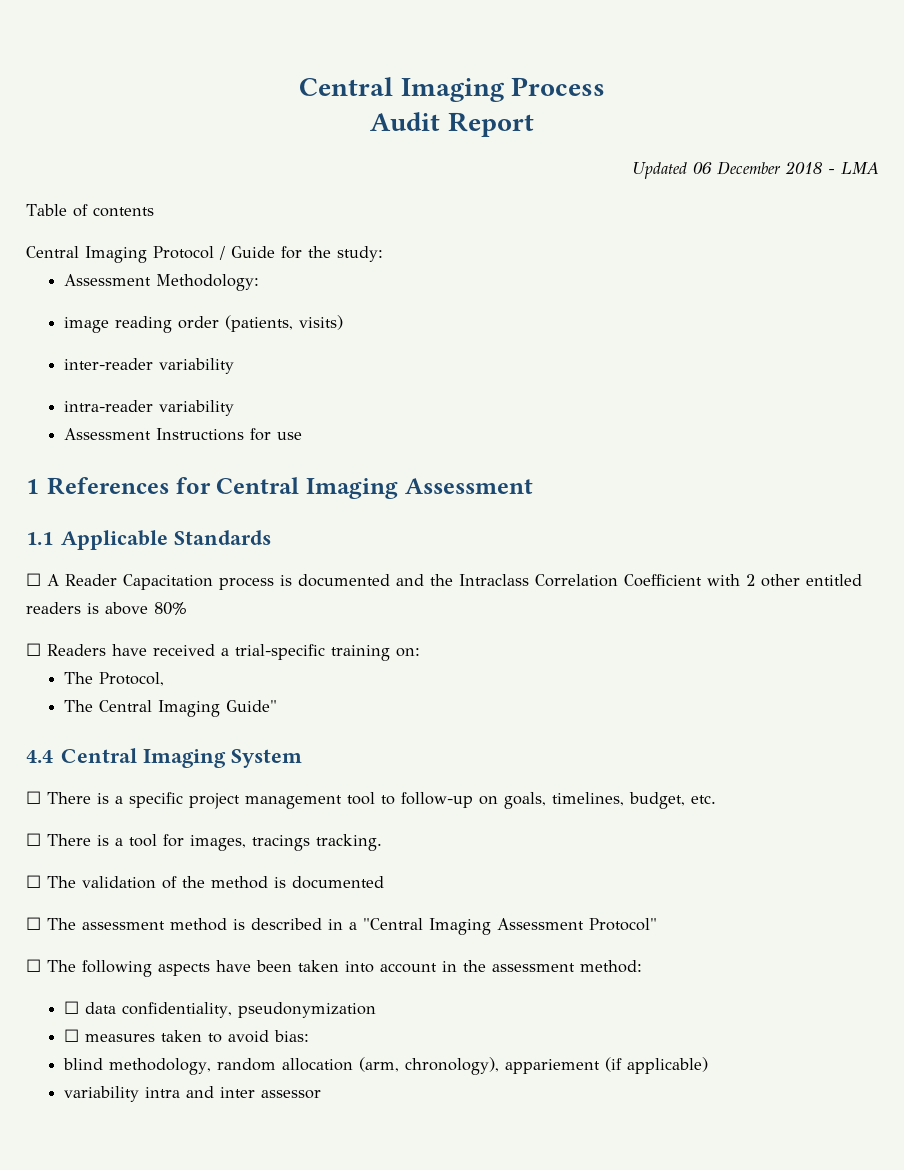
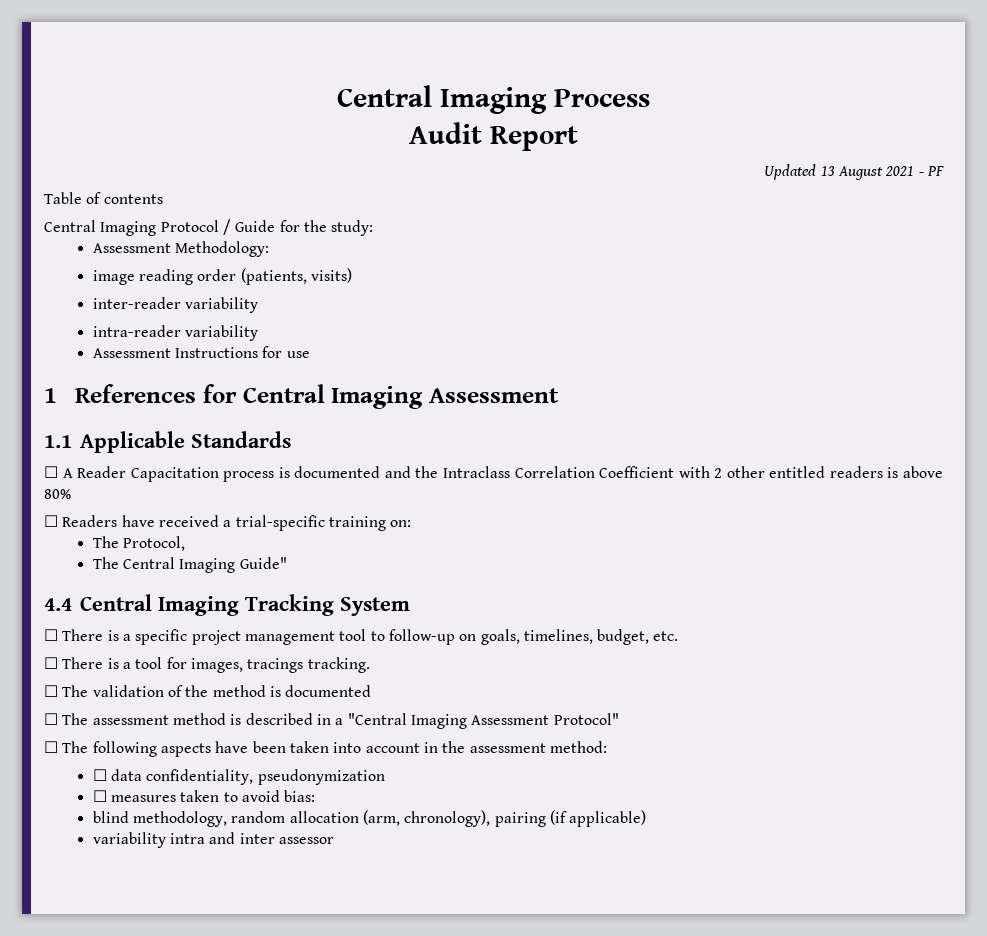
- Updated 06 December 2018 - LMA
+ Updated 13 August 2021 - PF
- 4.4 Central Imaging System
+ 4.4 Central Imaging Tracking System
- blind methodology, random allocation (arm, chronology), appariement (if applicable)
+ blind methodology, random allocation (arm, chronology), pairing (if applicable)

